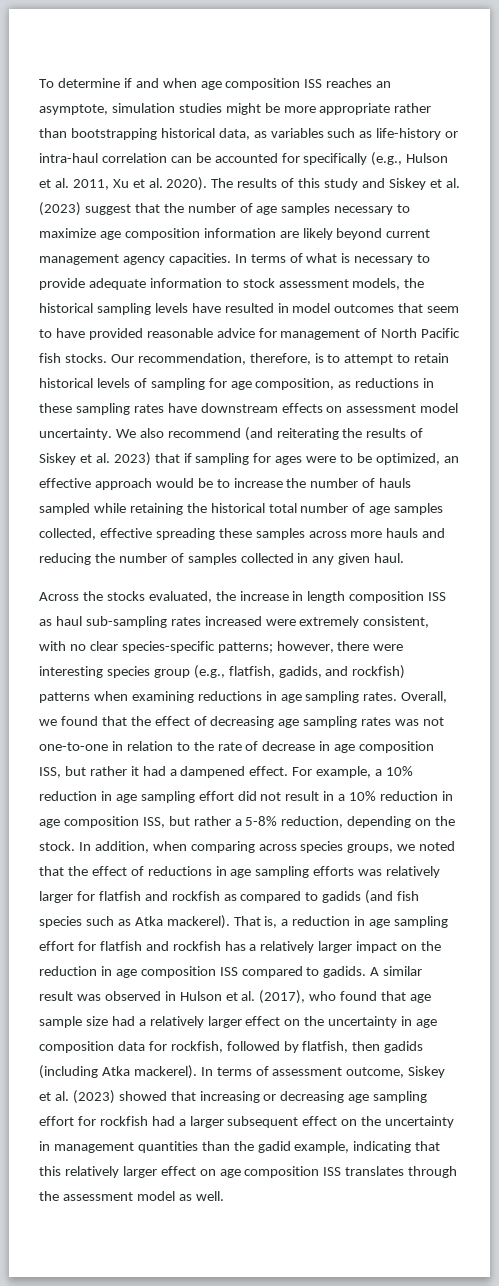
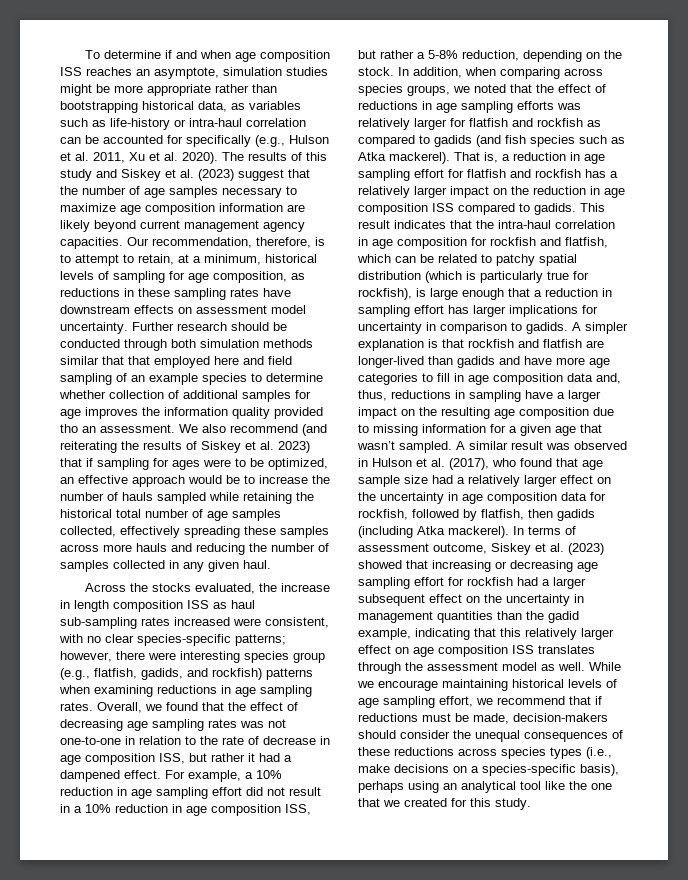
- In terms of what is necessary to provide adequate information to stock assessment models, the historical sampling levels have resulted in model outcomes that seem to have provided reasonable advice for management of North Pacific fish stocks.
- Our recommendation, therefore, is to attempt to retain historical levels of sampling for age composition, as reductions in these sampling rates have downstream effects on assessment model uncertainty.
+ Our recommendation, therefore, is to attempt to retain, at a minimum, historical levels of sampling for age composition, as reductions in these sampling rates have downstream effects on assessment model uncertainty.
+ Further research should be conducted through both simulation methods similar that that employed here and field sampling of an example species to determine whether collection of additional samples for age improves the information quality provided tho an assessment.
- We also recommend (and reiterating the results of Siskey et al. 2023) that if sampling for ages were to be optimized, an effective approach would be to increase the number of hauls sampled while retaining the historical total number of age samples collected, effective spreading these samples across more hauls and reducing the number of samples collected in any given haul.
+ We also recommend (and reiterating the results of Siskey et al. 2023) that if sampling for ages were to be optimized, an effective approach would be to increase the number of hauls sampled while retaining the historical total number of age samples collected, effectively spreading these samples across more hauls and reducing the number of samples collected in any given haul.
- Across the stocks evaluated, the increase in length composition ISS as haul sub-sampling rates increased were extremely consistent, with no clear species-specific patterns; however, there were interesting species group (e.g., flatfish, gadids, and rockfish) patterns when examining reductions in age sampling rates.
+ Across the stocks evaluated, the increase in length composition ISS as haul sub-sampling rates increased were consistent, with no clear species-specific patterns; however, there were interesting species group (e.g., flatfish, gadids, and rockfish) patterns when examining reductions in age sampling rates.
+ This result indicates that the intra-haul correlation in age composition for rockfish and flatfish, which can be related to patchy spatial distribution (which is particularly true for rockfish), is large enough that a reduction in sampling effort has larger implications for uncertainty in comparison to gadids. A simpler explanation is that rockfish and flatfish are longer-lived than gadids and have more age categories to fill in age composition data and, thus, reductions in sampling have a larger impact on the resulting age composition due to missing information for a given age that wasn’t sampled.
+ While we encourage maintaining historical levels of age sampling effort, we recommend that if reductions must be made, decision-makers should consider the unequal consequences of these reductions across species types (i.e., make decisions on a species-specific basis), perhaps using an analytical tool like the one that we created for this study.

